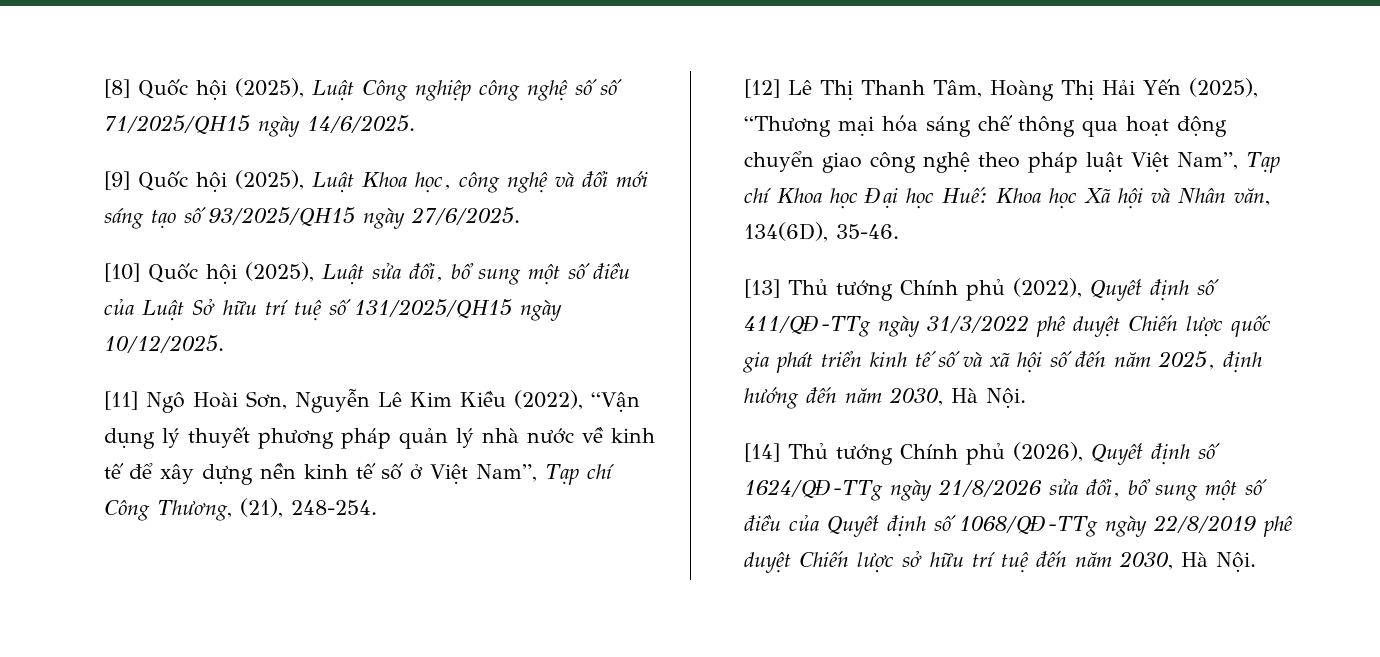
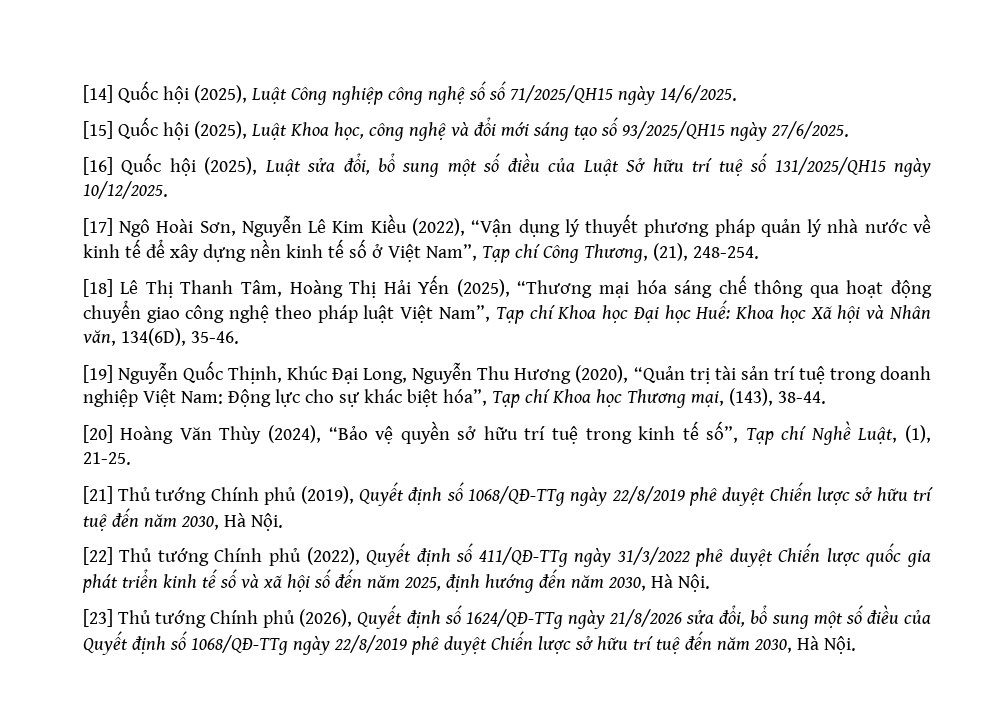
- [8] Quốc hội (2025), Luật Công nghiệp công nghệ số số 71/2025/QH15 ngày 14/6/2025.
+ [14] Quốc hội (2025), Luật Công nghiệp công nghệ số số 71/2025/QH15 ngày 14/6/2025.
- [9] Quốc hội (2025), Luật Khoa học, công nghệ và đổi mới sáng tạo số 93/2025/QH15 ngày 27/6/2025.
+ [15] Quốc hội (2025), Luật Khoa học, công nghệ và đổi mới sáng tạo số 93/2025/QH15 ngày 27/6/2025.
- [10] Quốc hội (2025), Luật sửa đổi, bổ sung một số điều của Luật Sở hữu trí tuệ số 131/2025/QH15 ngày 10/12/2025.
+ [16] Quốc hội (2025), Luật sửa đổi, bổ sung một số điều của Luật Sở hữu trí tuệ số 131/2025/QH15 ngày 10/12/2025.
- [11] Ngô Hoài Sơn, Nguyễn Lê Kim Kiều (2022), “Vận dụng lý thuyết phương pháp quản lý nhà nước về kinh tế để xây dựng nền kinh tế số ở Việt Nam”, Tạp chí Công Thương, (21), 248-254.
+ [17] Ngô Hoài Sơn, Nguyễn Lê Kim Kiều (2022), “Vận dụng lý thuyết phương pháp quản lý nhà nước về kinh tế để xây dựng nền kinh tế số ở Việt Nam”, Tạp chí Công Thương, (21), 248-254.
- [12] Lê Thị Thanh Tâm, Hoàng Thị Hải Yến (2025), “Thương mại hóa sáng chế thông qua hoạt động chuyển giao công nghệ theo pháp luật Việt Nam”, Tạp chí Khoa học Đại học Huế: Khoa học Xã hội và Nhân văn, 134(6D), 35-46.
+ [18] Lê Thị Thanh Tâm, Hoàng Thị Hải Yến (2025), “Thương mại hóa sáng chế thông qua hoạt động chuyển giao công nghệ theo pháp luật Việt Nam”, Tạp chí Khoa học Đại học Huế: Khoa học Xã hội và Nhân văn, 134(6D), 35-46.
- [13] Thủ tướng Chính phủ (2022), Quyết định số 411/QĐ-TTg ngày 31/3/2022 phê duyệt Chiến lược quốc gia phát triển kinh tế số và xã hội số đến năm 2025, định hướng đến năm 2030, Hà Nội.
+ [19] Nguyễn Quốc Thịnh, Khúc Đại Long, Nguyễn Thu Hương (2020), “Quản trị tài sản trí tuệ trong doanh nghiệp Việt Nam: Động lực cho sự khác biệt hóa”, Tạp chí Khoa học Thương mại, (143), 38-44.
+ [20] Hoàng Văn Thùy (2024), “Bảo vệ quyền sở hữu trí tuệ trong kinh tế số”, Tạp chí Nghề Luật, (1), 21-25.
+ [21] Thủ tướng Chính phủ (2019), Quyết định số 1068/QĐ-TTg ngày 22/8/2019 phê duyệt Chiến lược sở hữu trí tuệ đến năm 2030, Hà Nội.
+ [22] Thủ tướng Chính phủ (2022), Quyết định số 411/QĐ-TTg ngày 31/3/2022 phê duyệt Chiến lược quốc gia phát triển kinh tế số và xã hội số đến năm 2025, định hướng đến năm 2030, Hà Nội.
- [14] Thủ tướng Chính phủ (2026), Quyết định số 1624/QĐ-TTg ngày 21/8/2026 sửa đổi, bổ sung một số điều của Quyết định số 1068/QĐ-TTg ngày 22/8/2019 phê duyệt Chiến lược sở hữu trí tuệ đến năm 2030, Hà Nội.
+ [23] Thủ tướng Chính phủ (2026), Quyết định số 1624/QĐ-TTg ngày 21/8/2026 sửa đổi, bổ sung một số điều của Quyết định số 1068/QĐ-TTg ngày 22/8/2019 phê duyệt Chiến lược sở hữu trí tuệ đến năm 2030, Hà Nội.

